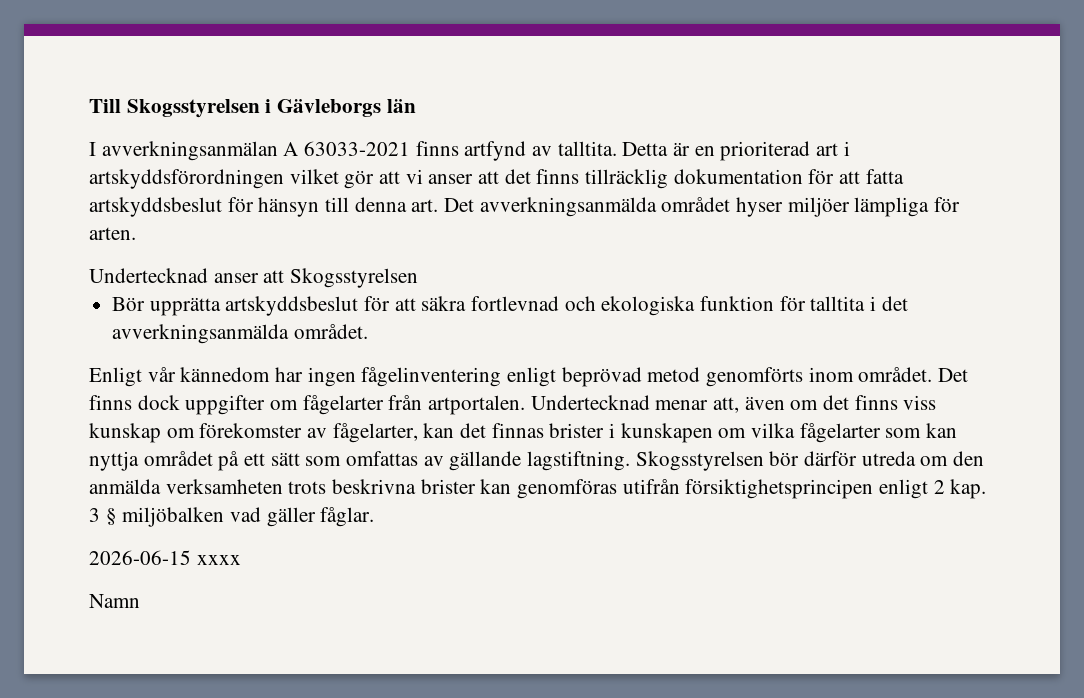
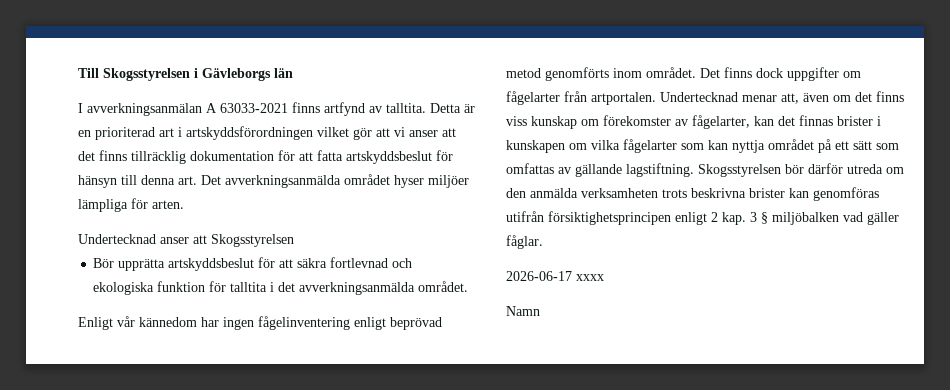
- 2026-06-15 xxxx
+ 2026-06-17 xxxx

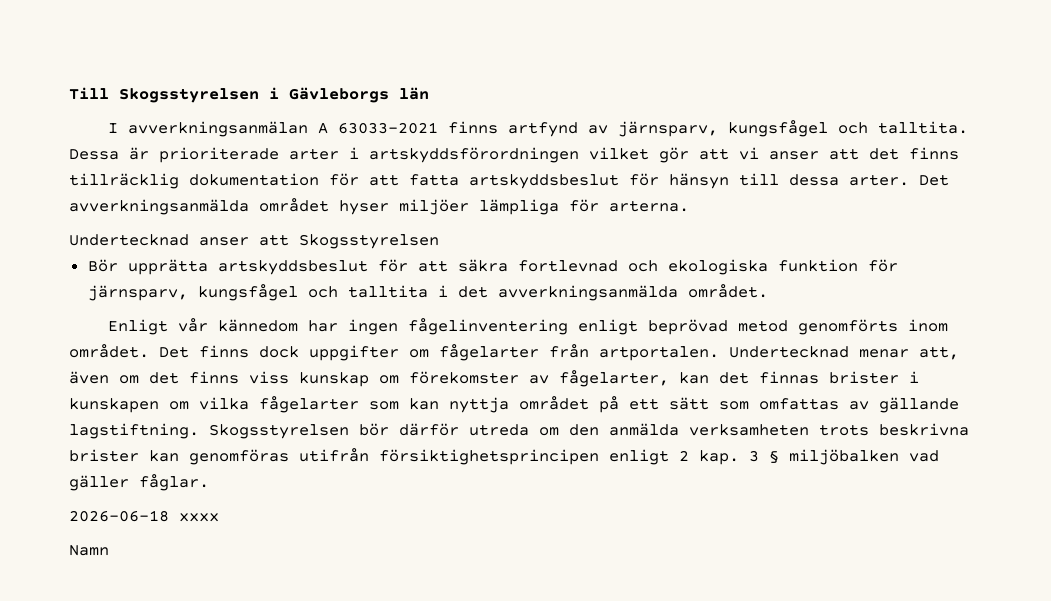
- I avverkningsanmälan A 63033-2021 finns artfynd av talltita. Detta är en prioriterad art i artskyddsförordningen vilket gör att vi anser att det finns tillräcklig dokumentation för att fatta artskyddsbeslut för hänsyn till denna art. Det avverkningsanmälda området hyser miljöer lämpliga för arten.
+ I avverkningsanmälan A 63033-2021 finns artfynd av järnsparv, kungsfågel och talltita. Dessa är prioriterade arter i artskyddsförordningen vilket gör att vi anser att det finns tillräcklig dokumentation för att fatta artskyddsbeslut för hänsyn till dessa arter. Det avverkningsanmälda området hyser miljöer lämpliga för arterna.
- Bör upprätta artskyddsbeslut för att säkra fortlevnad och ekologiska funktion för talltita i det avverkningsanmälda området.
+ Bör upprätta artskyddsbeslut för att säkra fortlevnad och ekologiska funktion för järnsparv, kungsfågel och talltita i det avverkningsanmälda området.
- 2026-06-17 xxxx
+ 2026-06-18 xxxx

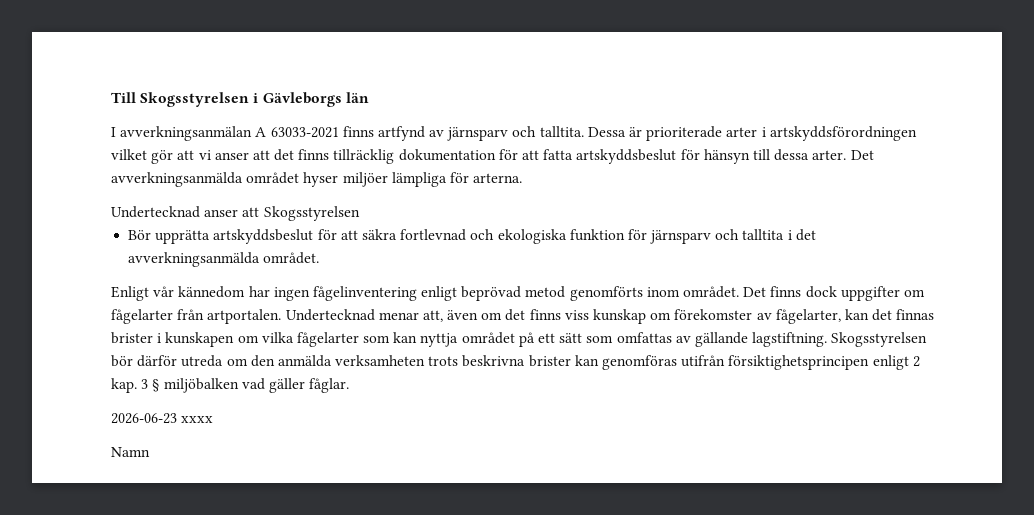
- I avverkningsanmälan A 63033-2021 finns artfynd av järnsparv, kungsfågel och talltita.
+ I avverkningsanmälan A 63033-2021 finns artfynd av järnsparv och talltita.
- Bör upprätta artskyddsbeslut för att säkra fortlevnad och ekologiska funktion för järnsparv, kungsfågel och talltita i det avverkningsanmälda området.
+ Bör upprätta artskyddsbeslut för att säkra fortlevnad och ekologiska funktion för järnsparv och talltita i det avverkningsanmälda området.
- 2026-06-18 xxxx
+ 2026-06-23 xxxx

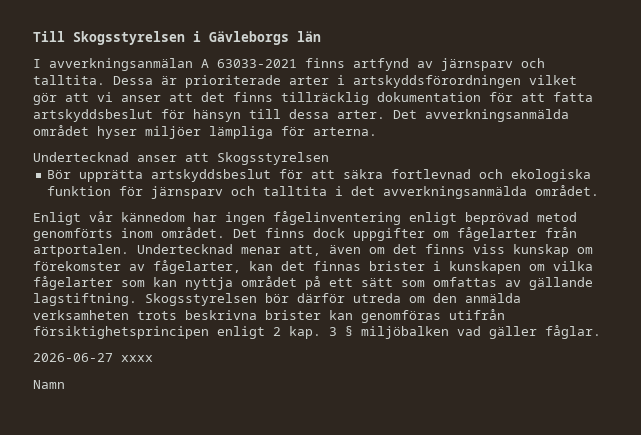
- 2026-06-23 xxxx
+ 2026-06-27 xxxx

